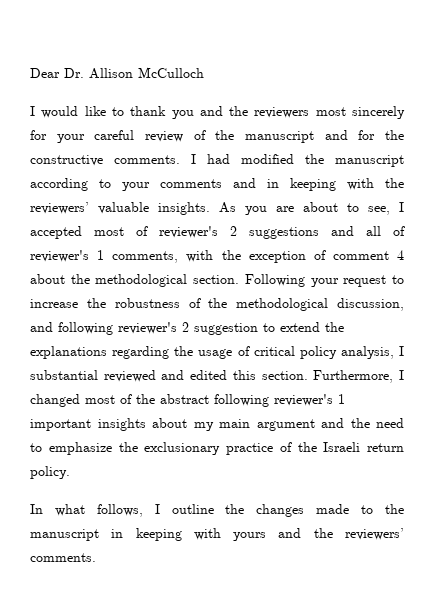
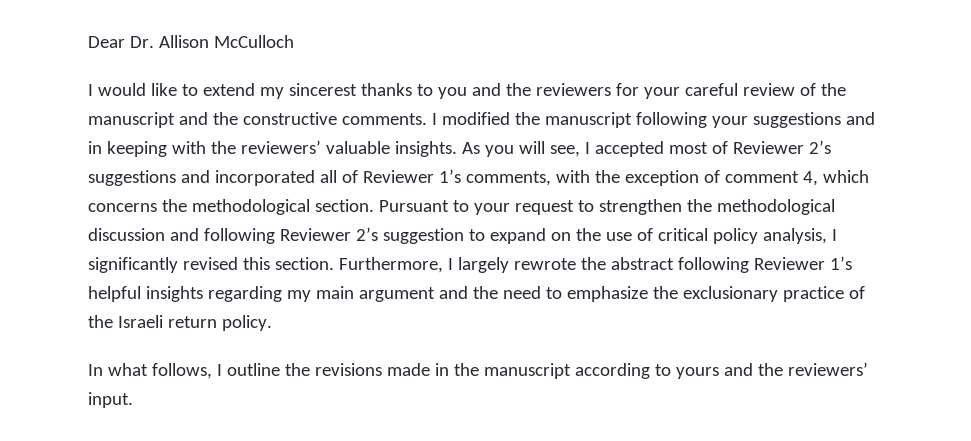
- I would like to thank you and the reviewers most sincerely for your careful review of the manuscript and for the constructive comments.
+ I would like to extend my sincerest thanks to you and the reviewers for your careful review of the manuscript and the constructive comments.
- I had modified the manuscript according to your comments and in keeping with the reviewers’ valuable insights.
+ I modified the manuscript following your suggestions and in keeping with the reviewers’ valuable insights.
- As you are about to see, I accepted most of reviewer's 2 suggestions and all of reviewer's 1 comments, with the exception of comment 4 about the methodological section.
+ As you will see, I accepted most of Reviewer 2’s suggestions and incorporated all of Reviewer 1’s comments, with the exception of comment 4, which concerns the methodological section.
- Following your request to increase the robustness of the methodological discussion, and following reviewer's 2 suggestion to extend the explanations regarding the usage of critical policy analysis, I substantial reviewed and edited this section. Furthermore, I changed most of the abstract following reviewer's 1 important insights about my main argument and the need to emphasize the exclusionary practice of the Israeli return policy.
+ Pursuant to your request to strengthen the methodological discussion and following Reviewer 2’s suggestion to expand on the use of critical policy analysis, I significantly revised this section. Furthermore, I largely rewrote the abstract following Reviewer 1’s helpful insights regarding my main argument and the need to emphasize the exclusionary practice of the Israeli return policy.
- In what follows, I outline the changes made to the manuscript in keeping with yours and the reviewers’ comments.
+ In what follows, I outline the revisions made in the manuscript according to yours and the reviewers’ input.

